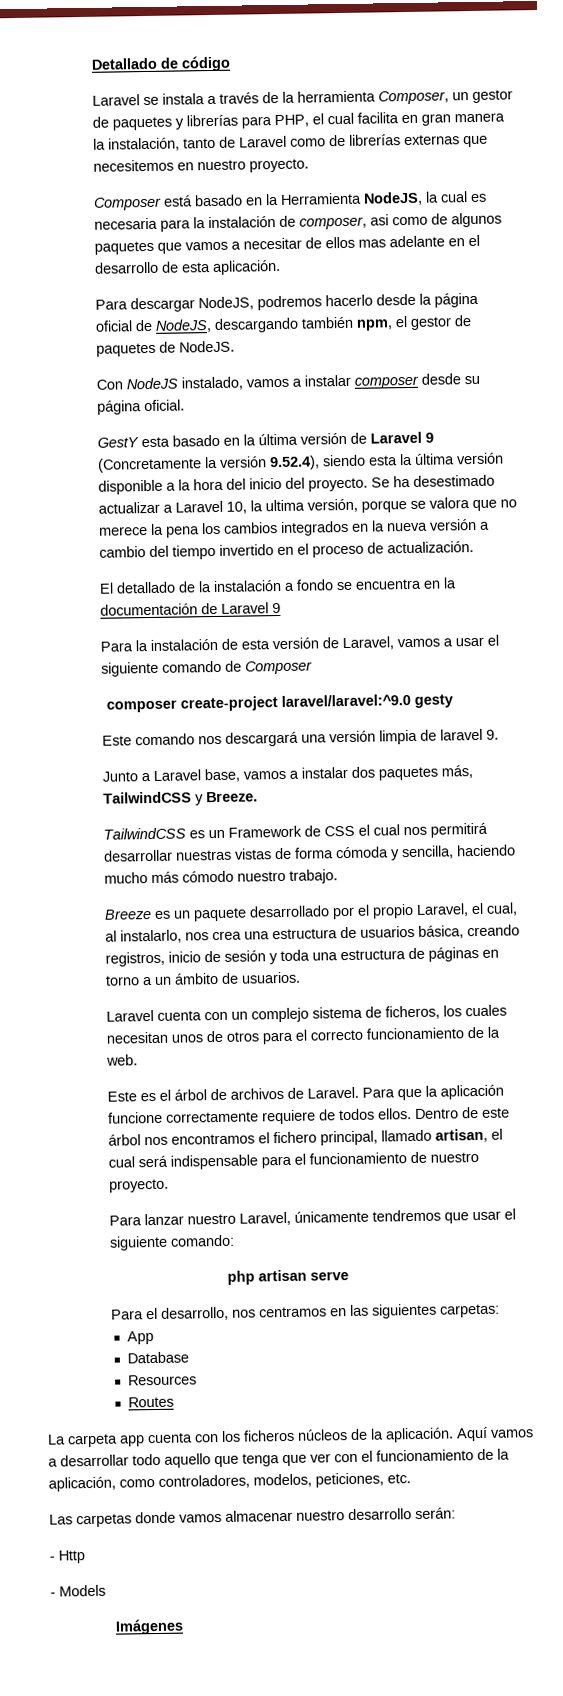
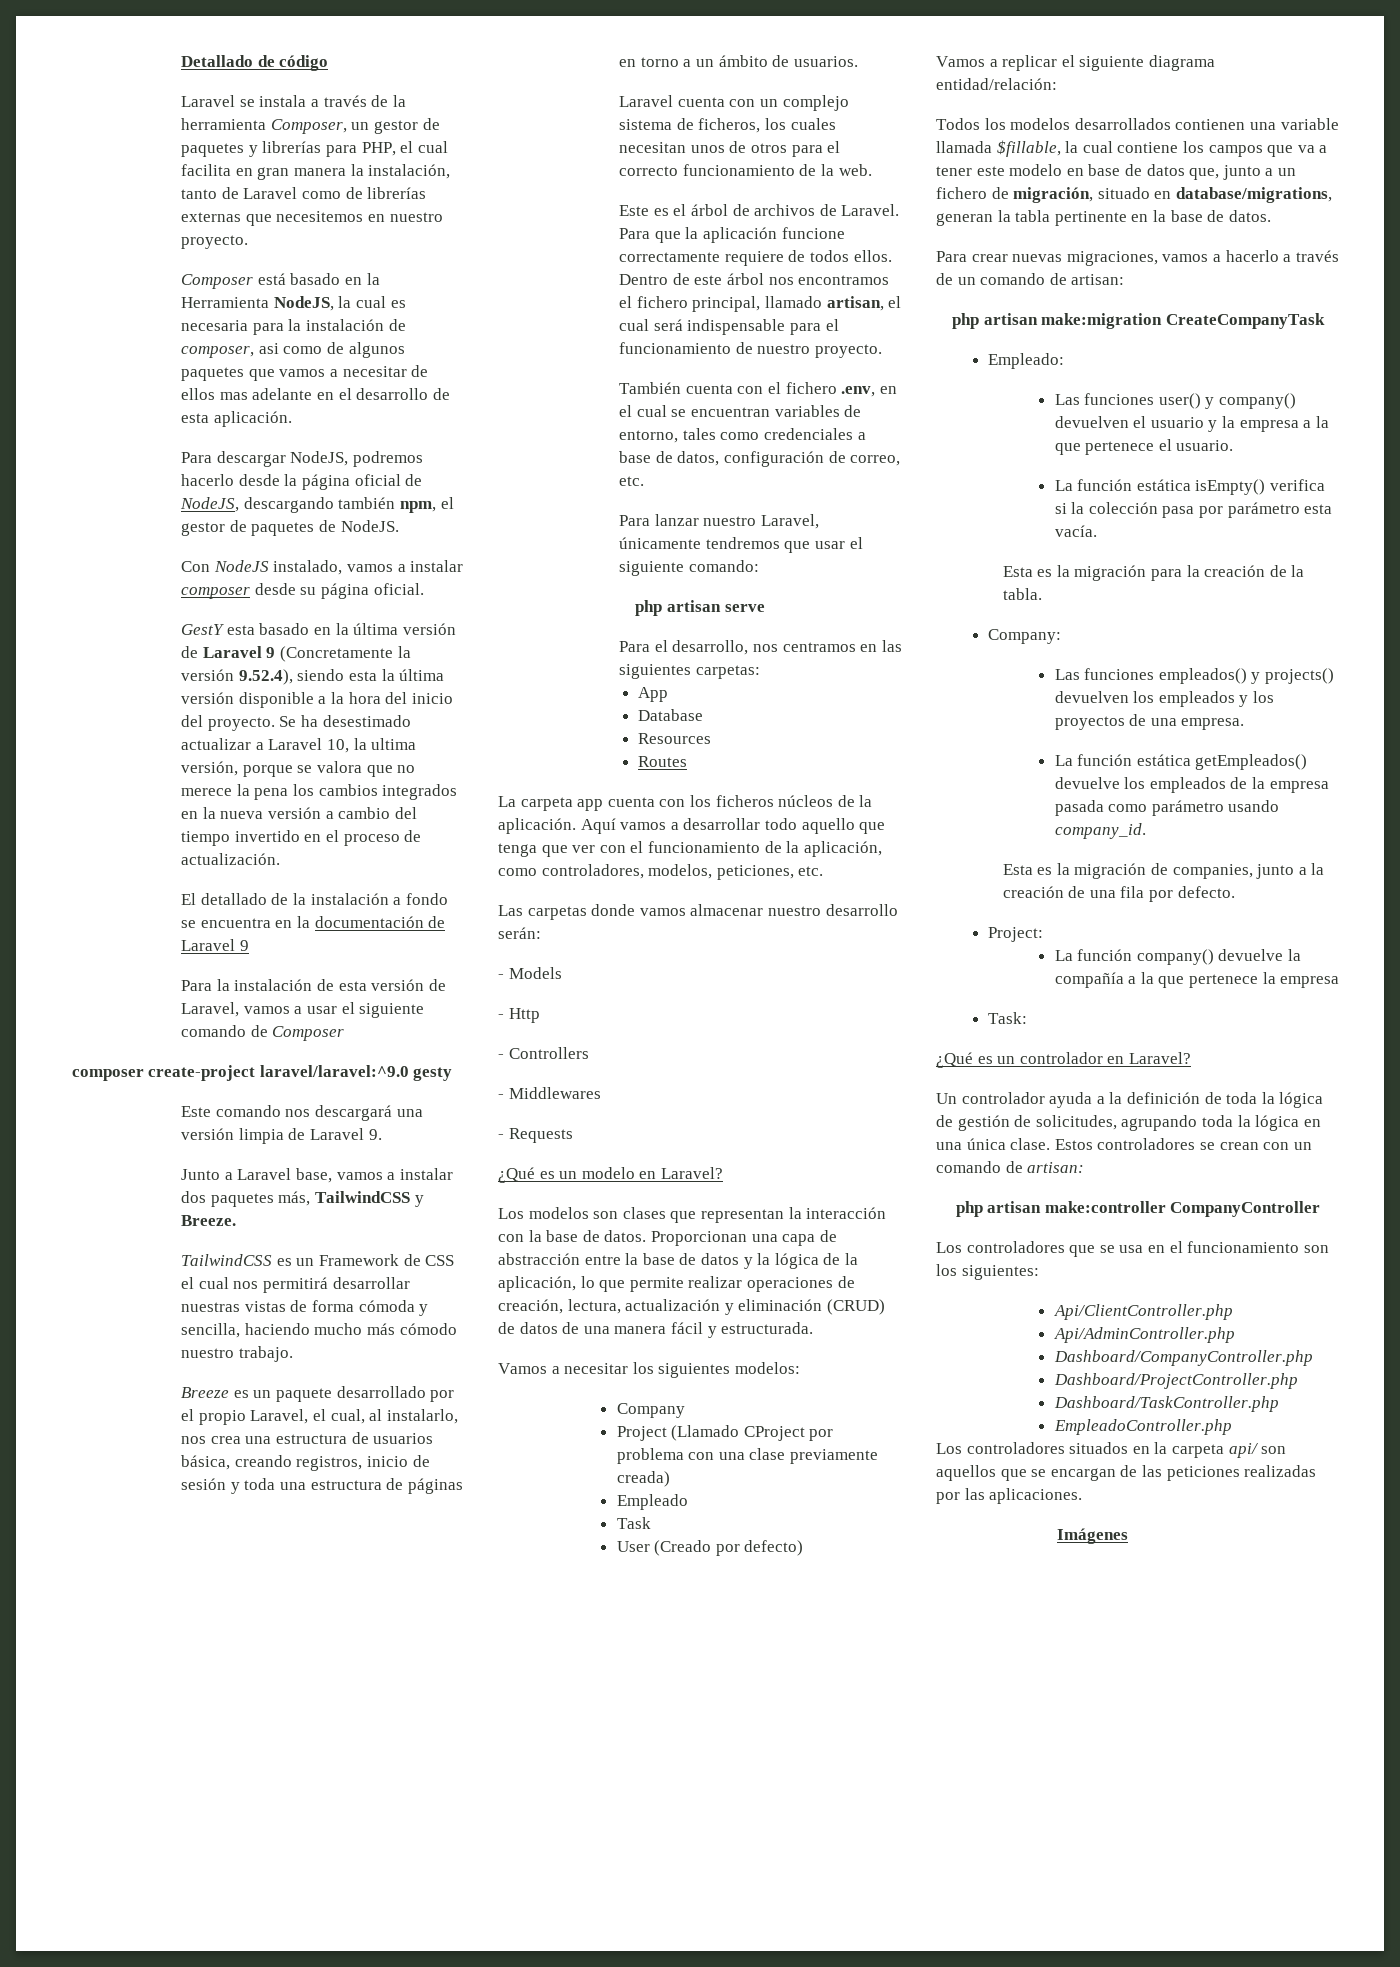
- Este comando nos descargará una versión limpia de laravel 9.
+ Este comando nos descargará una versión limpia de Laravel 9.
+ También cuenta con el fichero .env, en el cual se encuentran variables de entorno, tales como credenciales a base de datos, configuración de correo, etc.
+ - Models
- - Models
+ - Controllers
+ - Middlewares
+ - Requests
+ ¿Qué es un modelo en Laravel?
+ Los modelos son clases que representan la interacción con la base de datos. Proporcionan una capa de abstracción entre la base de datos y la lógica de la aplicación, lo que permite realizar operaciones de creación, lectura, actualización y eliminación (CRUD) de datos de una manera fácil y estructurada.
+ Vamos a necesitar los siguientes modelos:
+ Company
+ Project (Llamado CProject por problema con una clase previamente creada)
+ Empleado
+ Task
+ User (Creado por defecto)
+ Vamos a replicar el siguiente diagrama entidad/relación:
+ Todos los modelos desarrollados contienen una variable llamada $fillable, la cual contiene los campos que va a tener este modelo en base de datos que, junto a un fichero de migración, situado en database/migrations, generan la tabla pertinente en la base de datos.
+ Para crear nuevas migraciones, vamos a hacerlo a través de un comando de artisan:
+ php artisan make:migration CreateCompanyTask
+ Empleado:
+ Las funciones user() y company() devuelven el usuario y la empresa a la que pertenece el usuario.
+ La función estática isEmpty() verifica si la colección pasa por parámetro esta vacía.
+ Esta es la migración para la creación de la tabla.
+ Company:
+ Las funciones empleados() y projects() devuelven los empleados y los proyectos de una empresa.
+ La función estática getEmpleados() devuelve los empleados de la empresa pasada como parámetro usando company_id.
+ Esta es la migración de companies, junto a la creación de una fila por defecto.
+ Project:
+ La función company() devuelve la compañía a la que pertenece la empresa
+ Task:
+ ¿Qué es un controlador en Laravel?
+ Un controlador ayuda a la definición de toda la lógica de gestión de solicitudes, agrupando toda la lógica en una única clase. Estos controladores se crean con un comando de artisan:
+ php artisan make:controller CompanyController
+ Los controladores que se usa en el funcionamiento son los siguientes:
+ Api/ClientController.php
+ Api/AdminController.php
+ Dashboard/CompanyController.php
+ Dashboard/ProjectController.php
+ Dashboard/TaskController.php
+ EmpleadoController.php
+ Los controladores situados en la carpeta api/ son aquellos que se encargan de las peticiones realizadas por las aplicaciones.

